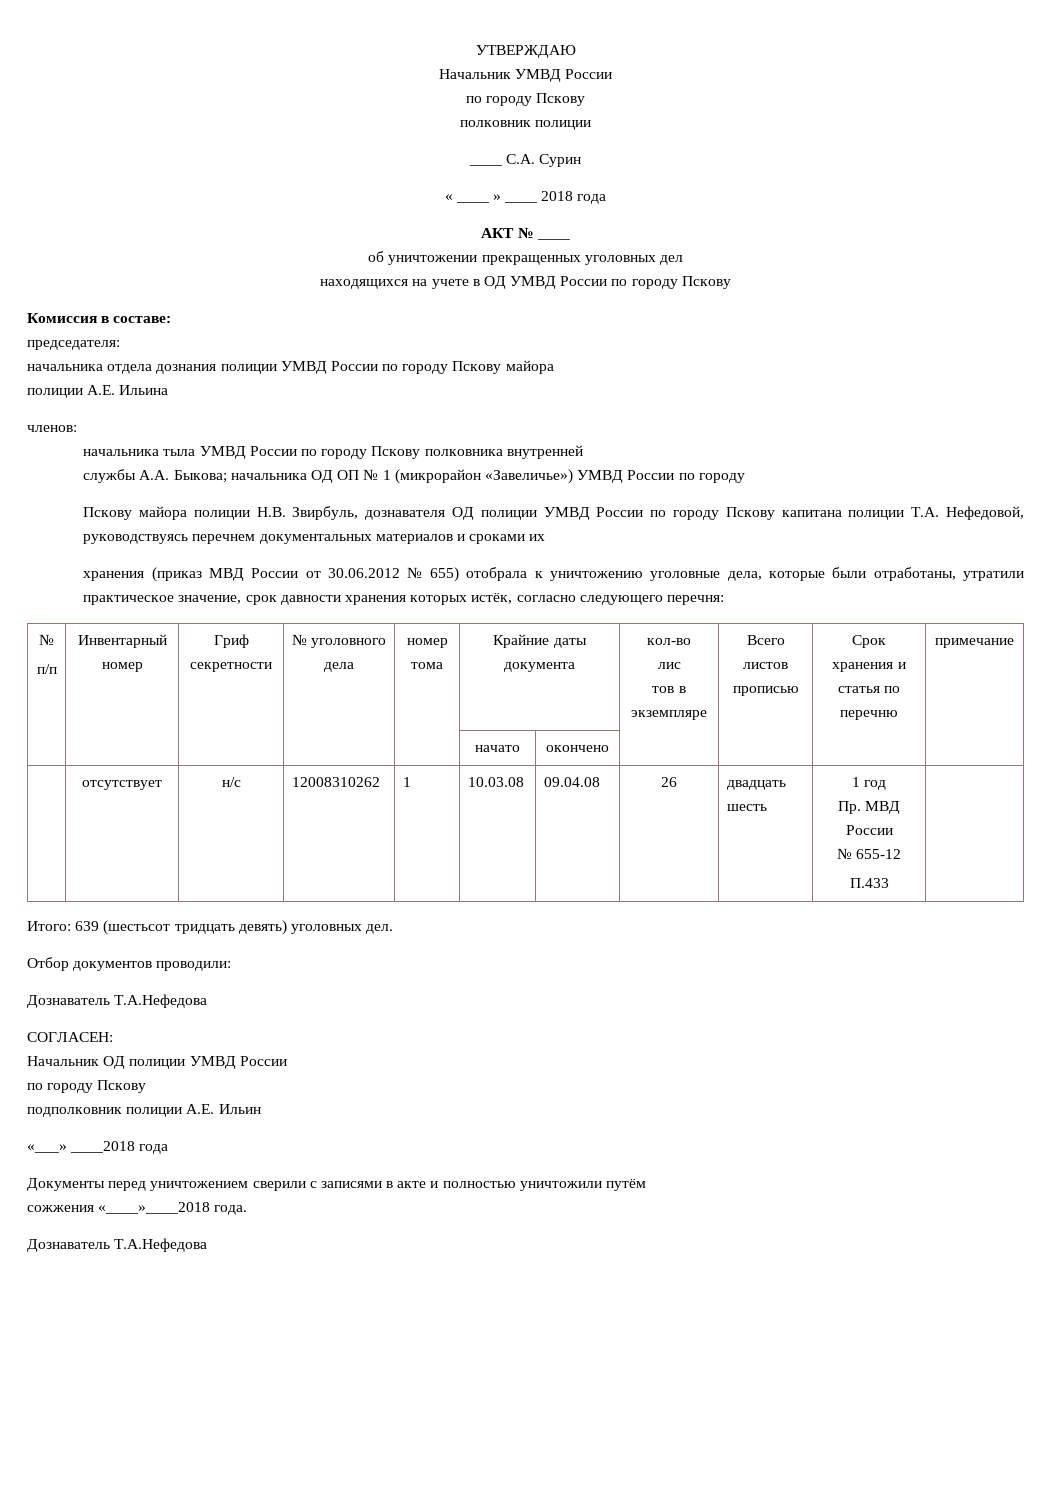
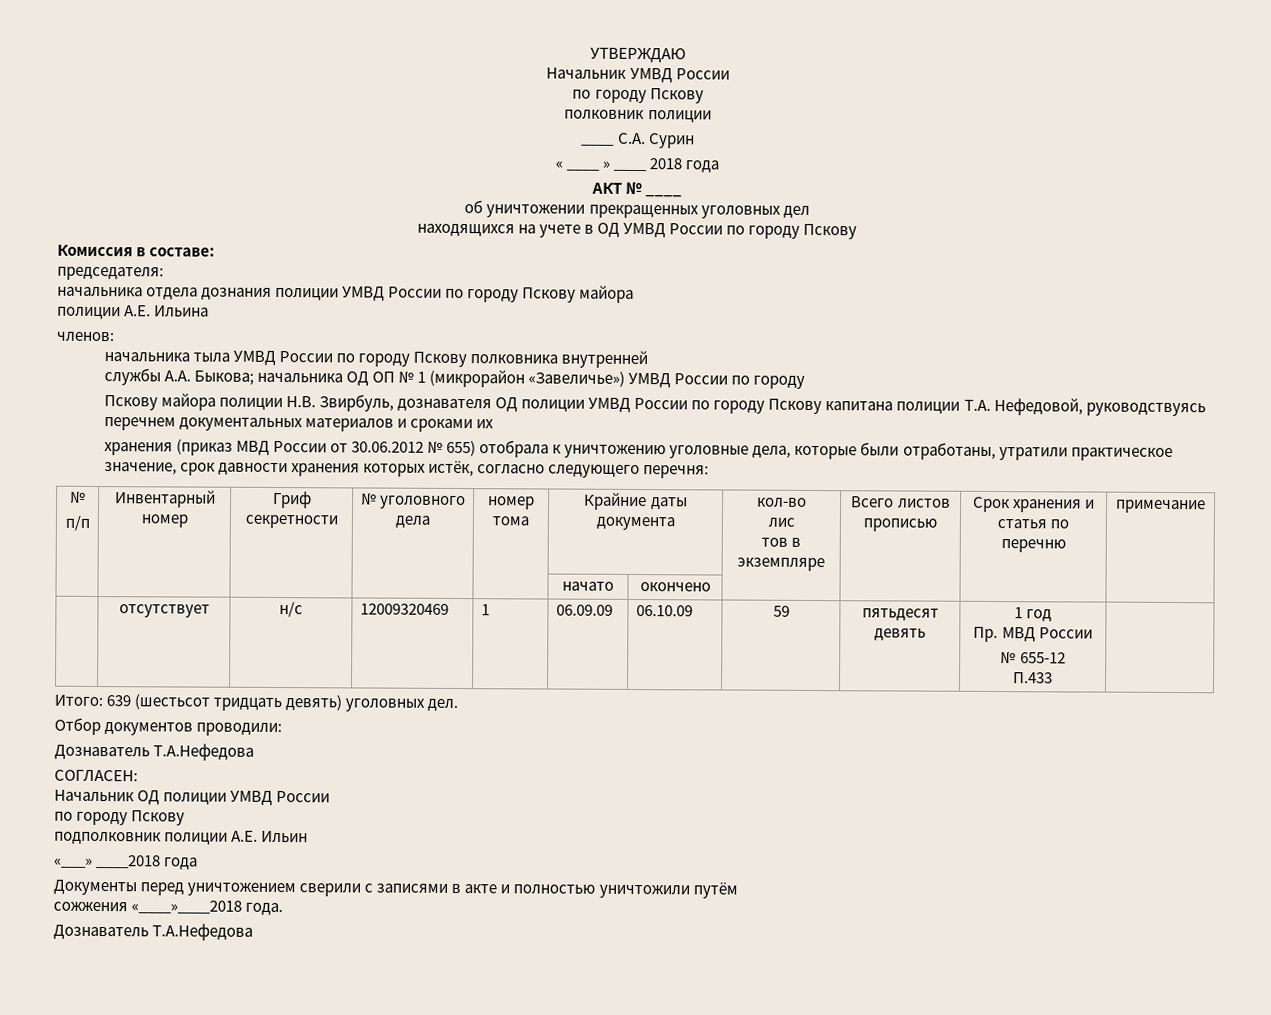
- | отсутствует | н/с | 12008310262 | 1 | 10.03.08 | 09.04.08 | 26 | двадцать шесть | 1 год
+ | отсутствует | н/с | 12009320469 | 1 | 06.09.09 | 06.10.09 | 59 | пятьдесят девять | 1 год

